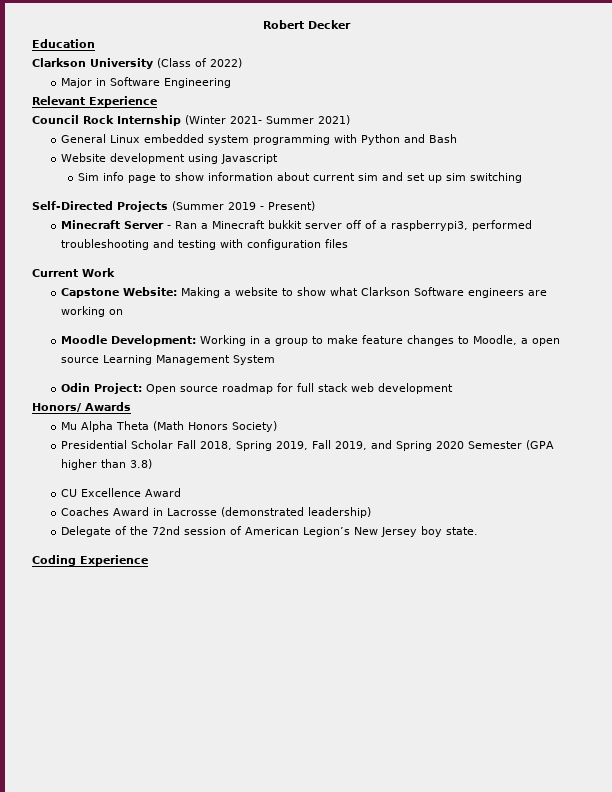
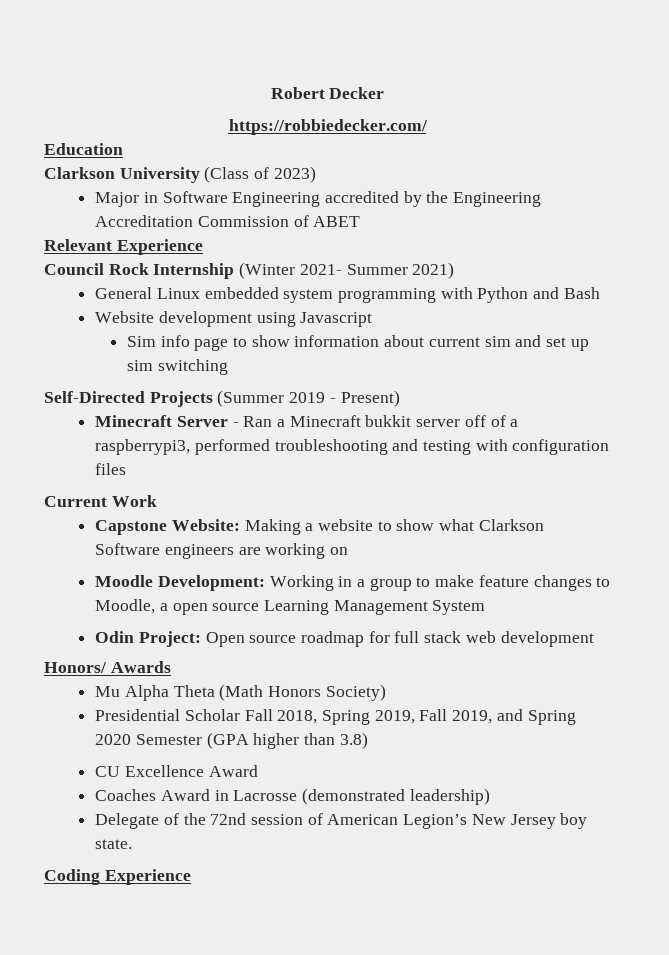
+ https://robbiedecker.com/
- Clarkson University (Class of 2022)
+ Clarkson University (Class of 2023)
- Major in Software Engineering
+ Major in Software Engineering accredited by the Engineering Accreditation Commission of ABET

